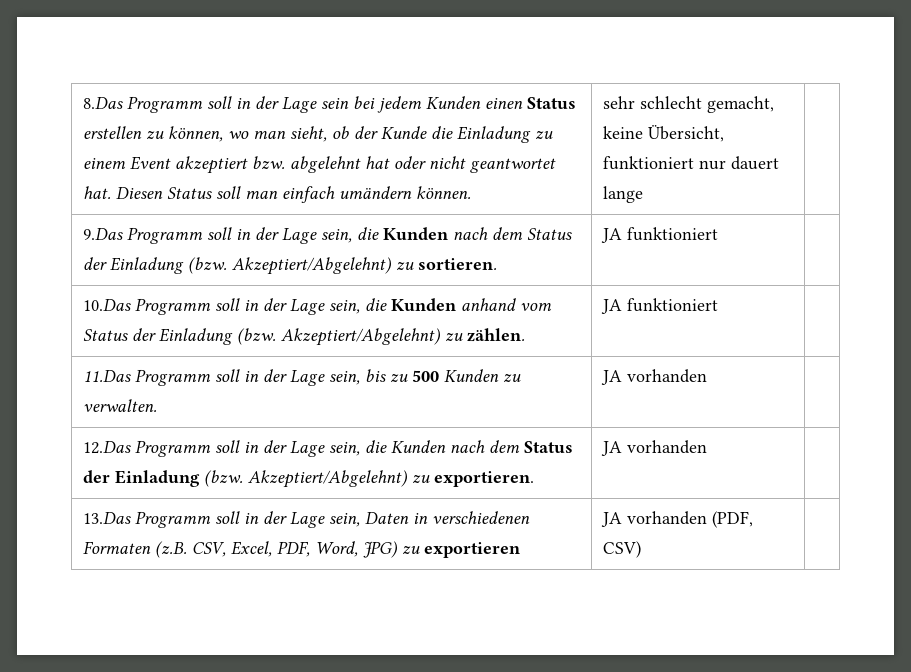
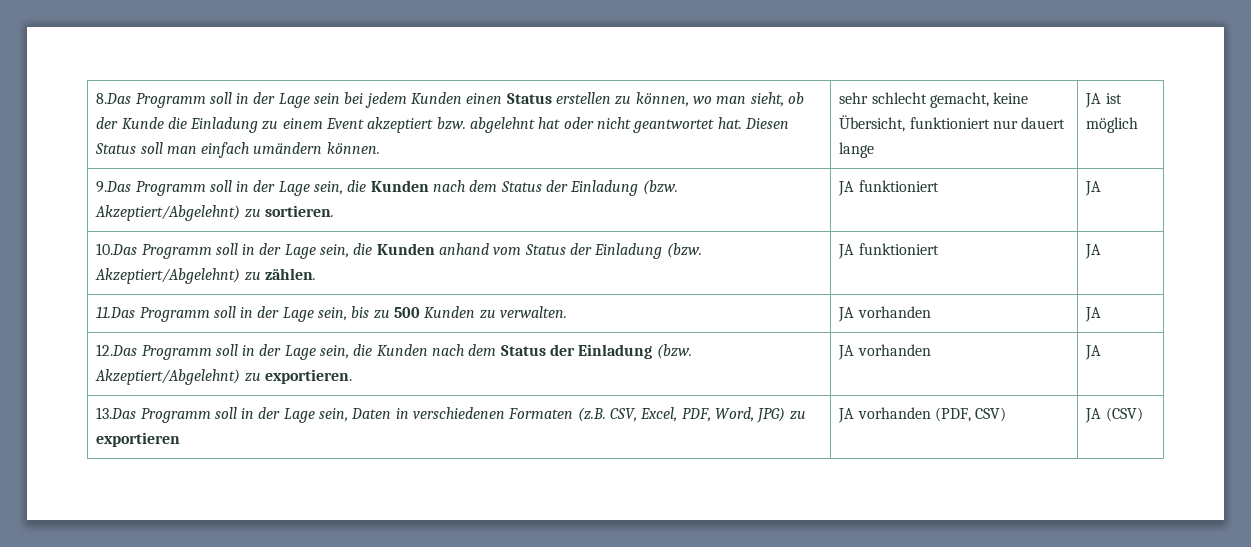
+ JA ist möglich
- 9.Das Programm soll in der Lage sein, die Kunden nach dem Status der Einladung (bzw. Akzeptiert/Abgelehnt) zu sortieren. | JA funktioniert |
+ 9.Das Programm soll in der Lage sein, die Kunden nach dem Status der Einladung (bzw. Akzeptiert/Abgelehnt) zu sortieren. | JA funktioniert | JA
- 10.Das Programm soll in der Lage sein, die Kunden anhand vom Status der Einladung (bzw. Akzeptiert/Abgelehnt) zu zählen. | JA funktioniert |
+ 10.Das Programm soll in der Lage sein, die Kunden anhand vom Status der Einladung (bzw. Akzeptiert/Abgelehnt) zu zählen. | JA funktioniert | JA
- 11.Das Programm soll in der Lage sein, bis zu 500 Kunden zu verwalten. | JA vorhanden |
+ 11.Das Programm soll in der Lage sein, bis zu 500 Kunden zu verwalten. | JA vorhanden | JA
- 12.Das Programm soll in der Lage sein, die Kunden nach dem Status der Einladung (bzw. Akzeptiert/Abgelehnt) zu exportieren. | JA vorhanden |
+ 12.Das Programm soll in der Lage sein, die Kunden nach dem Status der Einladung (bzw. Akzeptiert/Abgelehnt) zu exportieren. | JA vorhanden | JA
- 13.Das Programm soll in der Lage sein, Daten in verschiedenen Formaten (z.B. CSV, Excel, PDF, Word, JPG) zu exportieren | JA vorhanden (PDF, CSV) |
+ 13.Das Programm soll in der Lage sein, Daten in verschiedenen Formaten (z.B. CSV, Excel, PDF, Word, JPG) zu exportieren | JA vorhanden (PDF, CSV) | JA (CSV)

